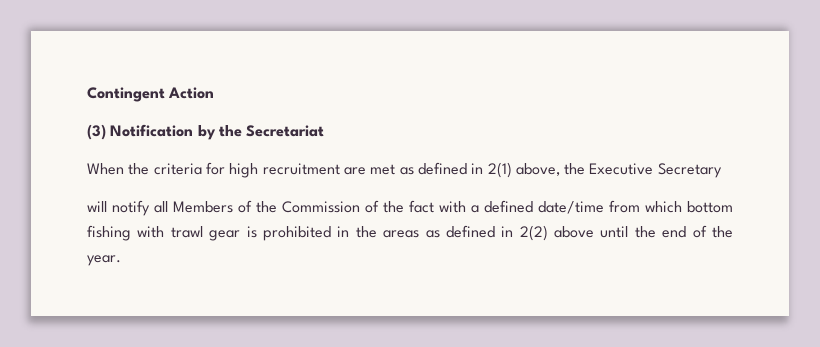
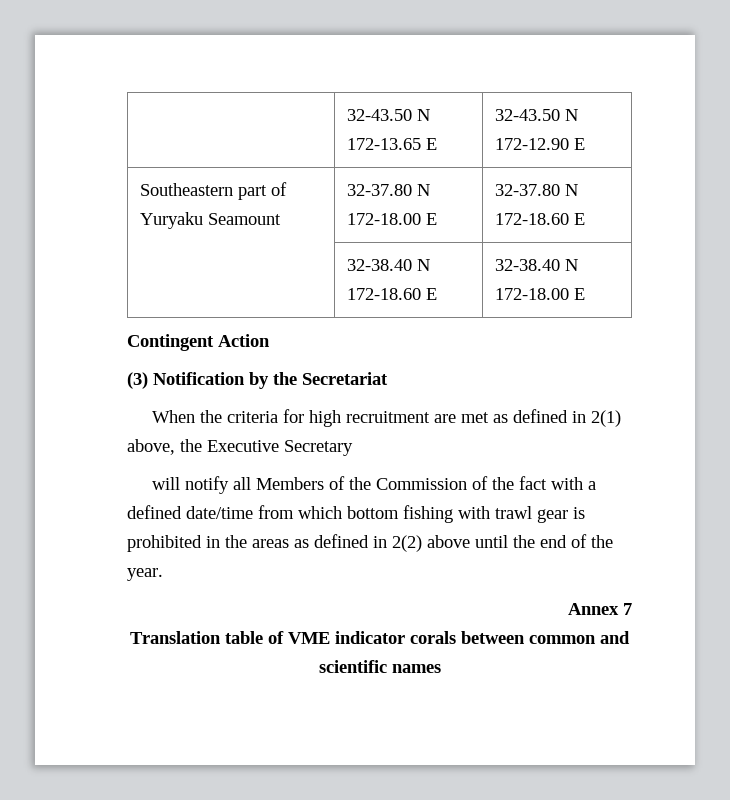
+ | 32-43.50 N 172-13.65 E | 32-43.50 N 172-12.90 E
+ Southeastern part of Yuryaku Seamount | 32-37.80 N 172-18.00 E | 32-37.80 N 172-18.60 E
+ | 32-38.40 N 172-18.60 E | 32-38.40 N 172-18.00 E
+ Annex 7
+ Translation table of VME indicator corals between common and scientific names

